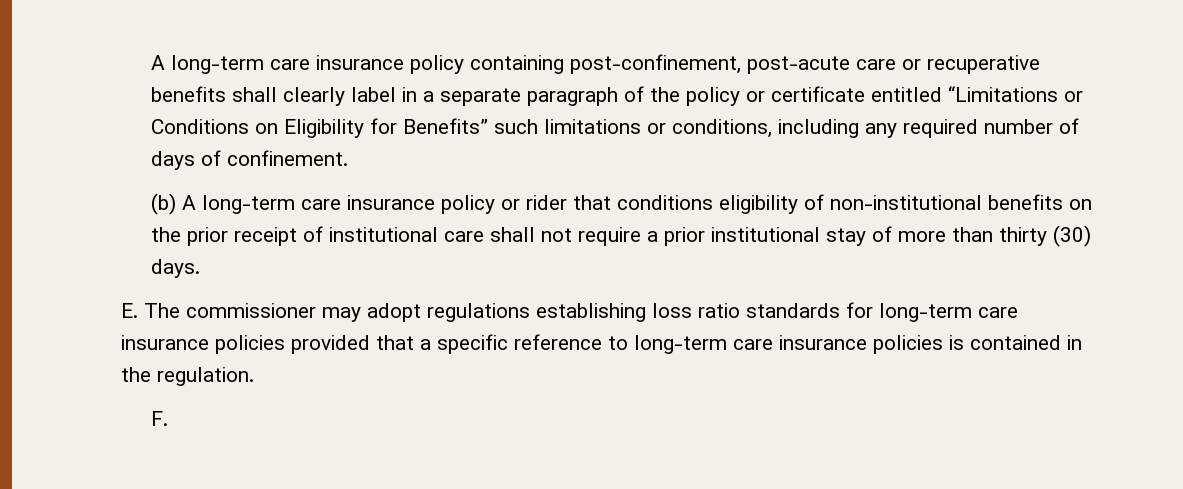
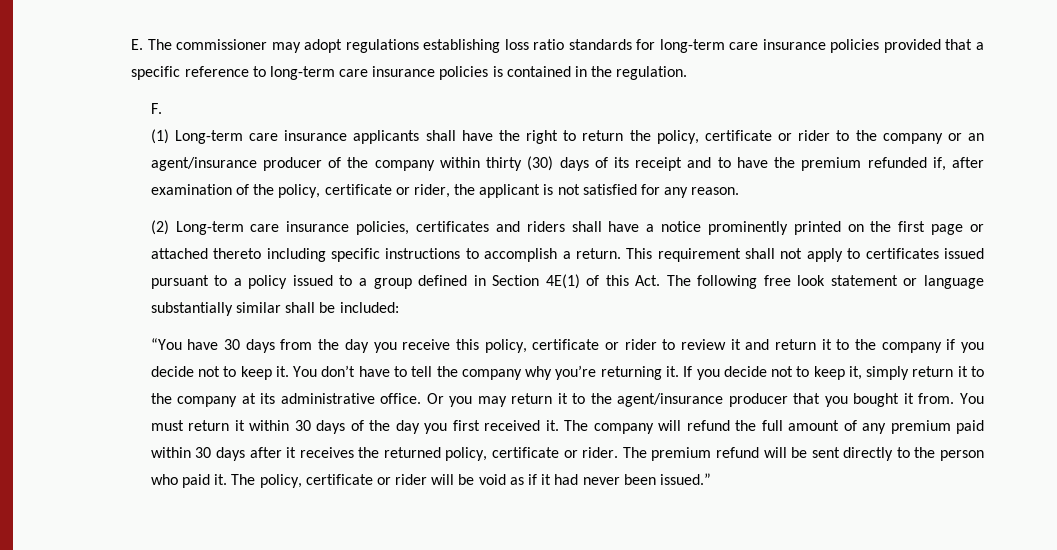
- A long-term care insurance policy containing post-confinement, post-acute care or recuperative benefits shall clearly label in a separate paragraph of the policy or certificate entitled “Limitations or Conditions on Eligibility for Benefits” such limitations or conditions, including any required number of days of confinement.
- (b) A long-term care insurance policy or rider that conditions eligibility of non-institutional benefits on the prior receipt of institutional care shall not require a prior institutional stay of more than thirty (30) days.
+ (1) Long-term care insurance applicants shall have the right to return the policy, certificate or rider to the company or an agent/insurance producer of the company within thirty (30) days of its receipt and to have the premium refunded if, after examination of the policy, certificate or rider, the applicant is not satisfied for any reason.
+ (2) Long-term care insurance policies, certificates and riders shall have a notice prominently printed on the first page or attached thereto including specific instructions to accomplish a return. This requirement shall not apply to certificates issued pursuant to a policy issued to a group defined in Section 4E(1) of this Act. The following free look statement or language substantially similar shall be included:
+ “You have 30 days from the day you receive this policy, certificate or rider to review it and return it to the company if you decide not to keep it. You don’t have to tell the company why you’re returning it. If you decide not to keep it, simply return it to the company at its administrative office. Or you may return it to the agent/insurance producer that you bought it from. You must return it within 30 days of the day you first received it. The company will refund the full amount of any premium paid within 30 days after it receives the returned policy, certificate or rider. The premium refund will be sent directly to the person who paid it. The policy, certificate or rider will be void as if it had never been issued.”

